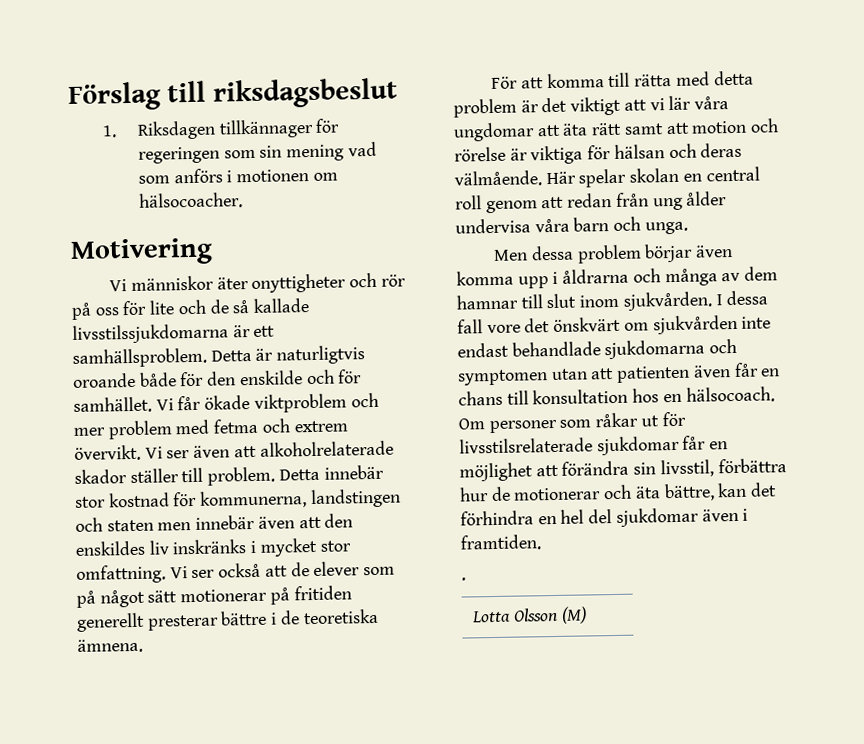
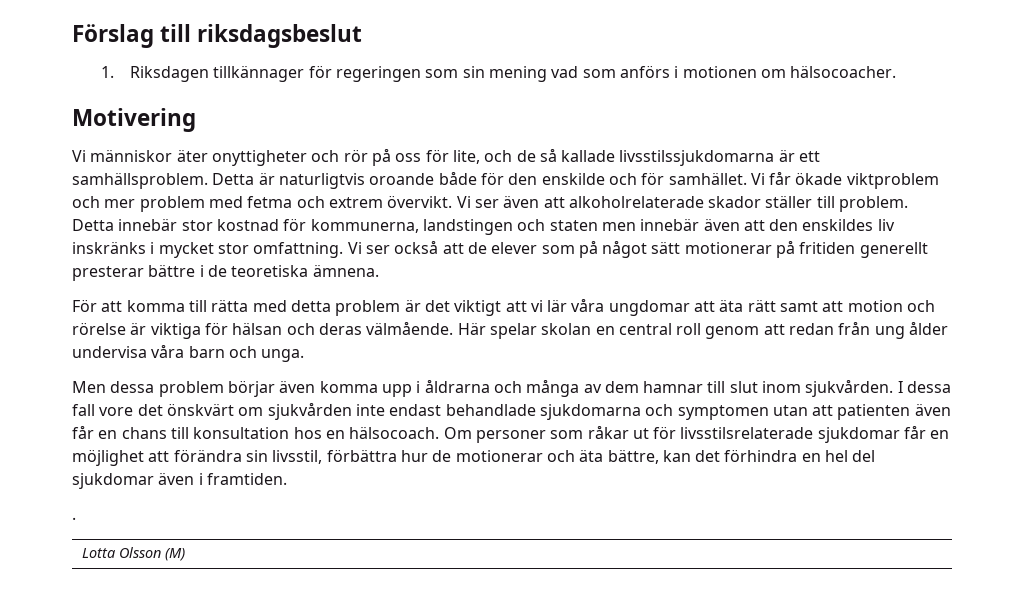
- Vi människor äter onyttigheter och rör på oss för lite och de så kallade livsstilssjukdomarna är ett samhällsproblem.
+ Vi människor äter onyttigheter och rör på oss för lite, och de så kallade livsstilssjukdomarna är ett samhällsproblem.

